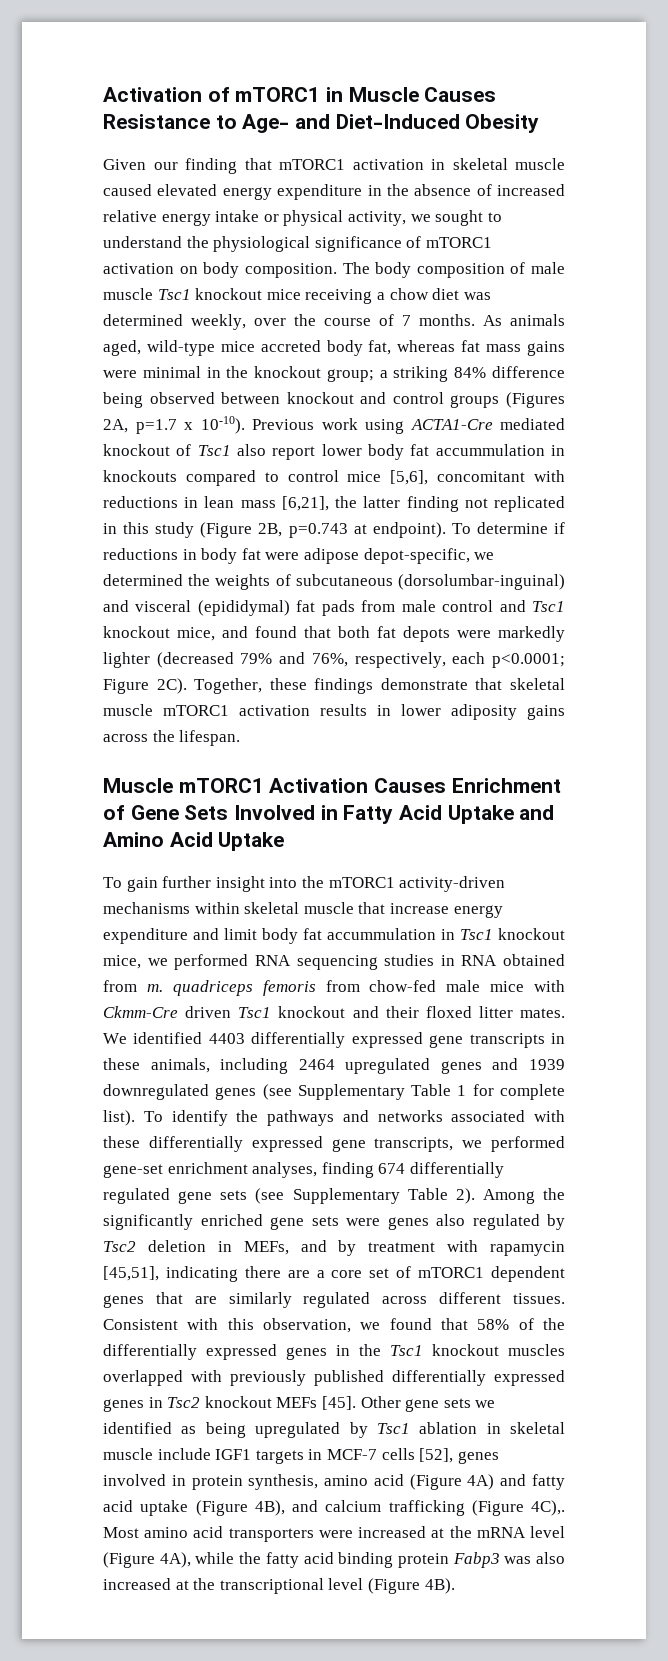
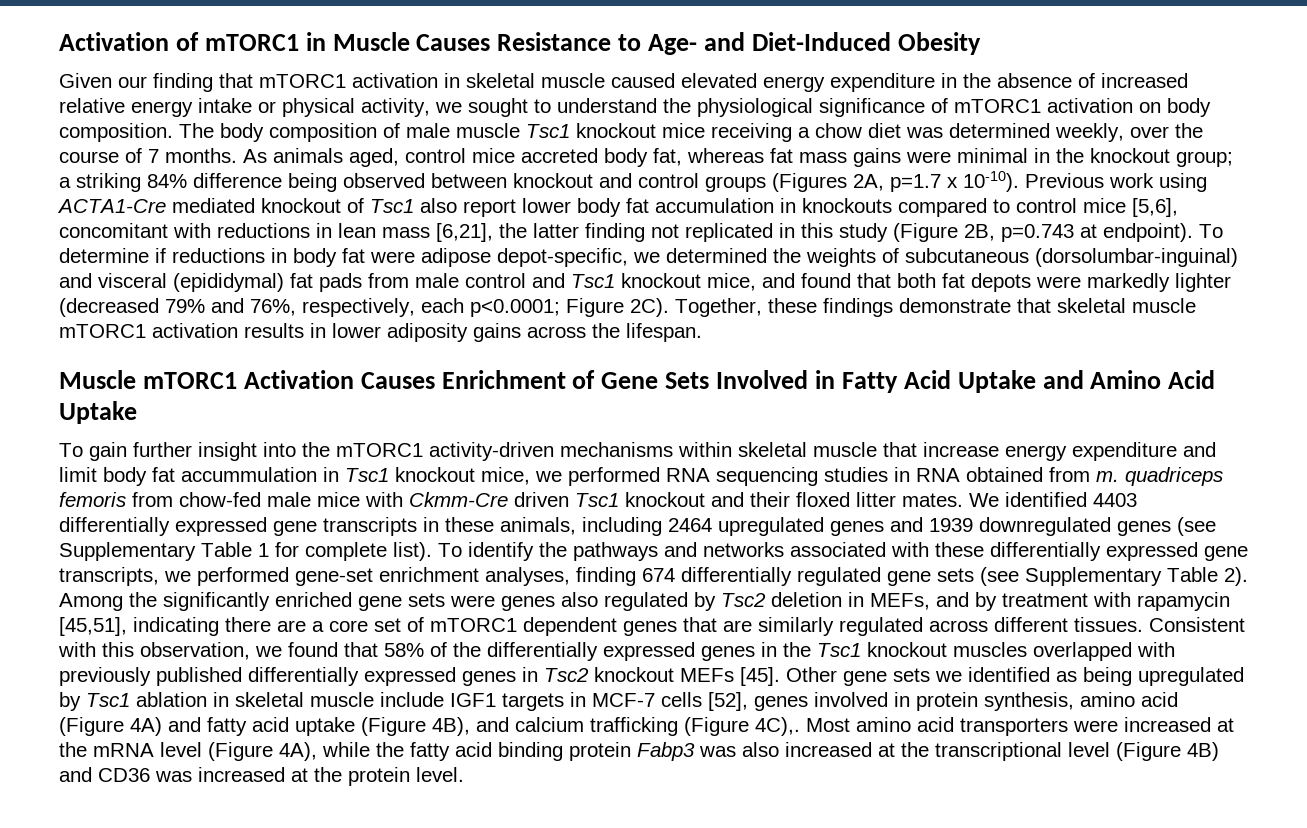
- As animals aged, wild-type mice accreted body fat, whereas fat mass gains were minimal in the knockout group; a striking 84% difference being observed between knockout and control groups (Figures 2A, p=1.7 x 10-10).
+ As animals aged, control mice accreted body fat, whereas fat mass gains were minimal in the knockout group; a striking 84% difference being observed between knockout and control groups (Figures 2A, p=1.7 x 10-10).
- Previous work using ACTA1-Cre mediated knockout of Tsc1 also report lower body fat accummulation in knockouts compared to control mice [5,6], concomitant with reductions in lean mass [6,21], the latter finding not replicated in this study (Figure 2B, p=0.743 at endpoint).
+ Previous work using ACTA1-Cre mediated knockout of Tsc1 also report lower body fat accumulation in knockouts compared to control mice [5,6], concomitant with reductions in lean mass [6,21], the latter finding not replicated in this study (Figure 2B, p=0.743 at endpoint).
- Most amino acid transporters were increased at the mRNA level (Figure 4A), while the fatty acid binding protein Fabp3 was also increased at the transcriptional level (Figure 4B).
+ Most amino acid transporters were increased at the mRNA level (Figure 4A), while the fatty acid binding protein Fabp3 was also increased at the transcriptional level (Figure 4B) and CD36 was increased at the protein level.

